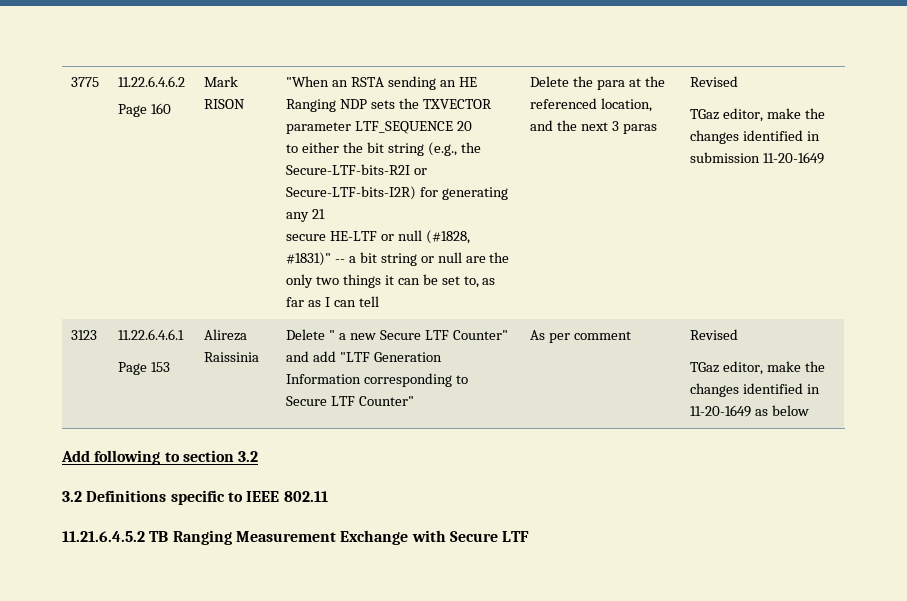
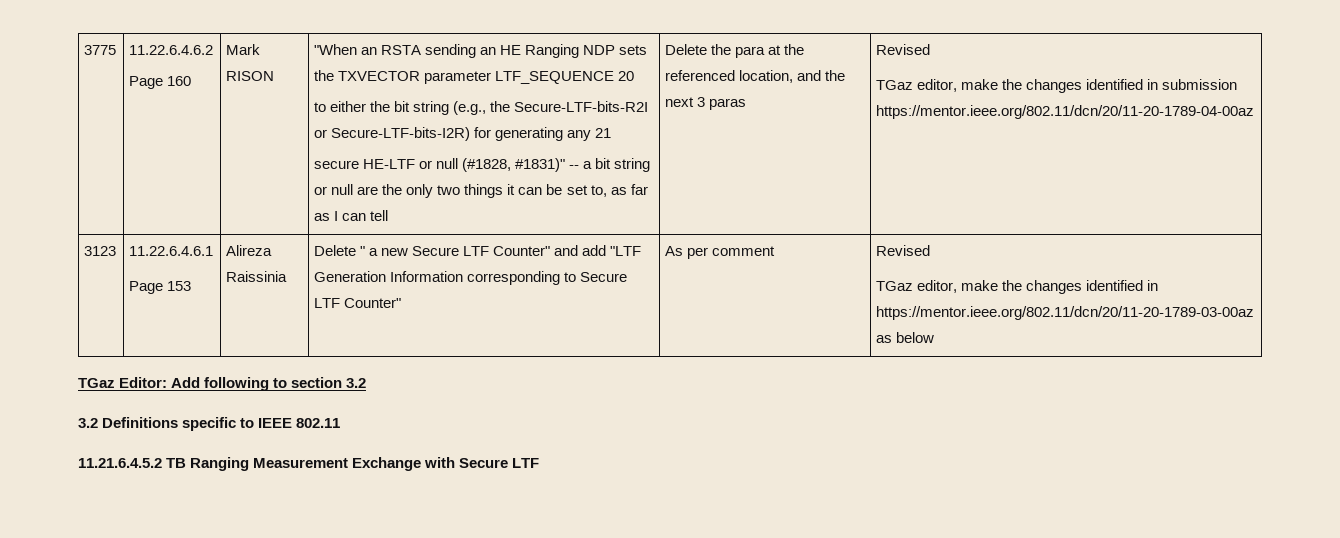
- TGaz editor, make the changes identified in submission 11-20-1649
+ TGaz editor, make the changes identified in submission https://mentor.ieee.org/802.11/dcn/20/11-20-1789-04-00az
  3123 | 11.22.6.4.6.1
  Page 153 | Alireza Raissinia | Delete " a new Secure LTF Counter" and add "LTF Generation Information corresponding to Secure LTF Counter" | As per comment | Revised
- TGaz editor, make the changes identified in 11-20-1649 as below
+ TGaz editor, make the changes identified in https://mentor.ieee.org/802.11/dcn/20/11-20-1789-03-00az as below
- Add following to section 3.2
+ TGaz Editor: Add following to section 3.2

